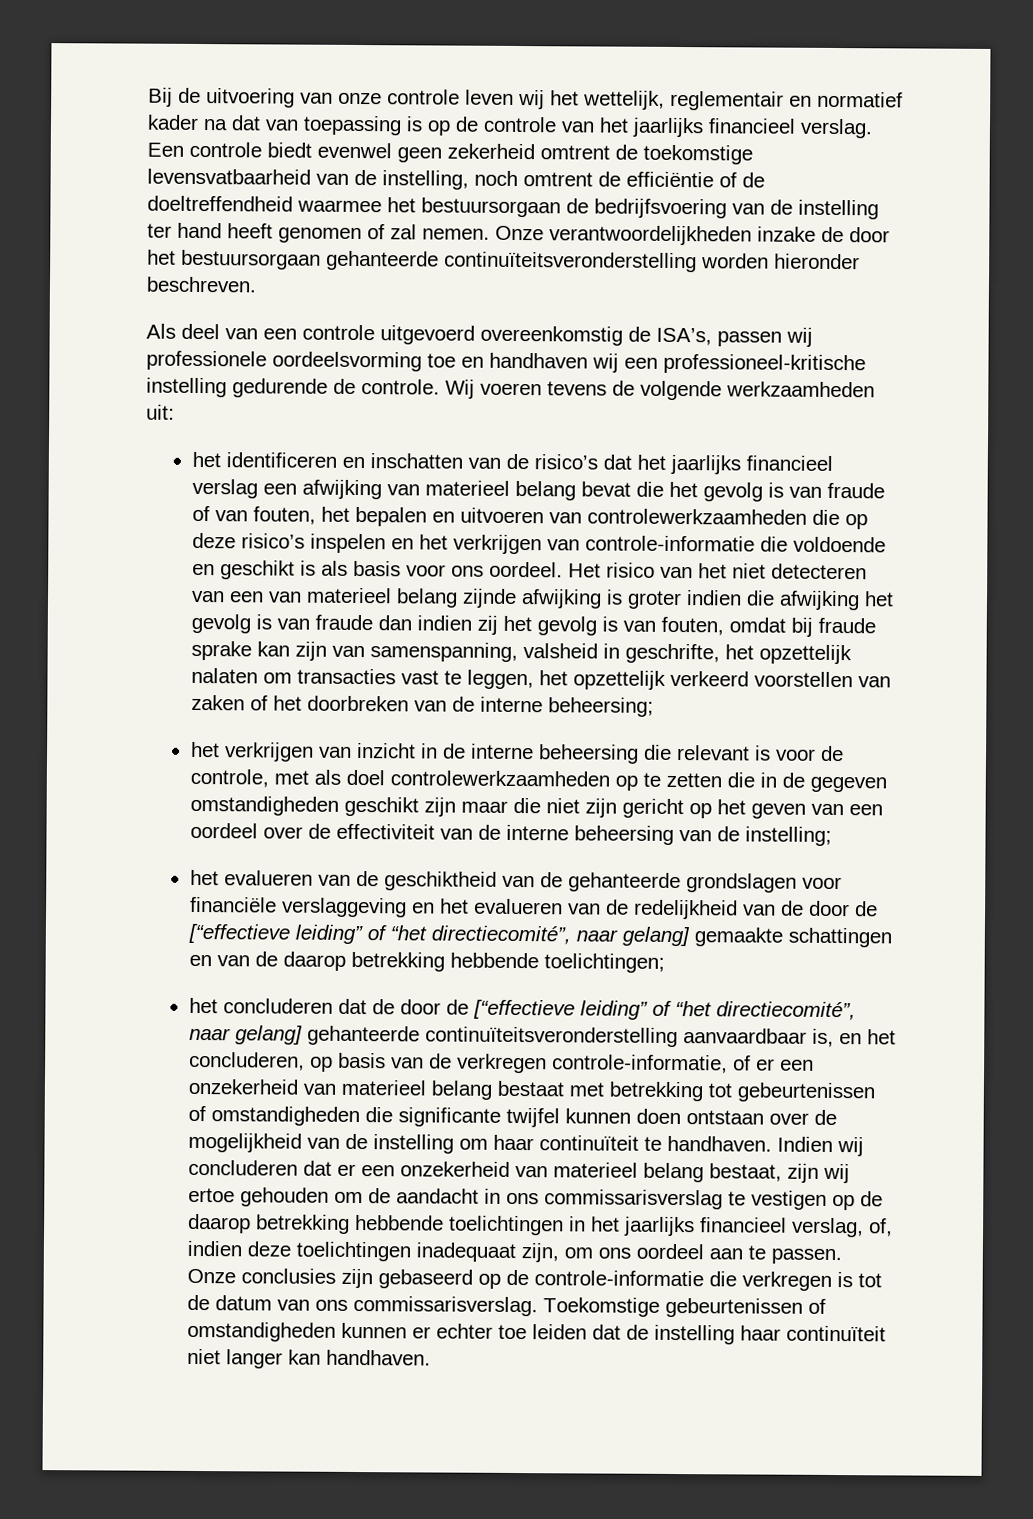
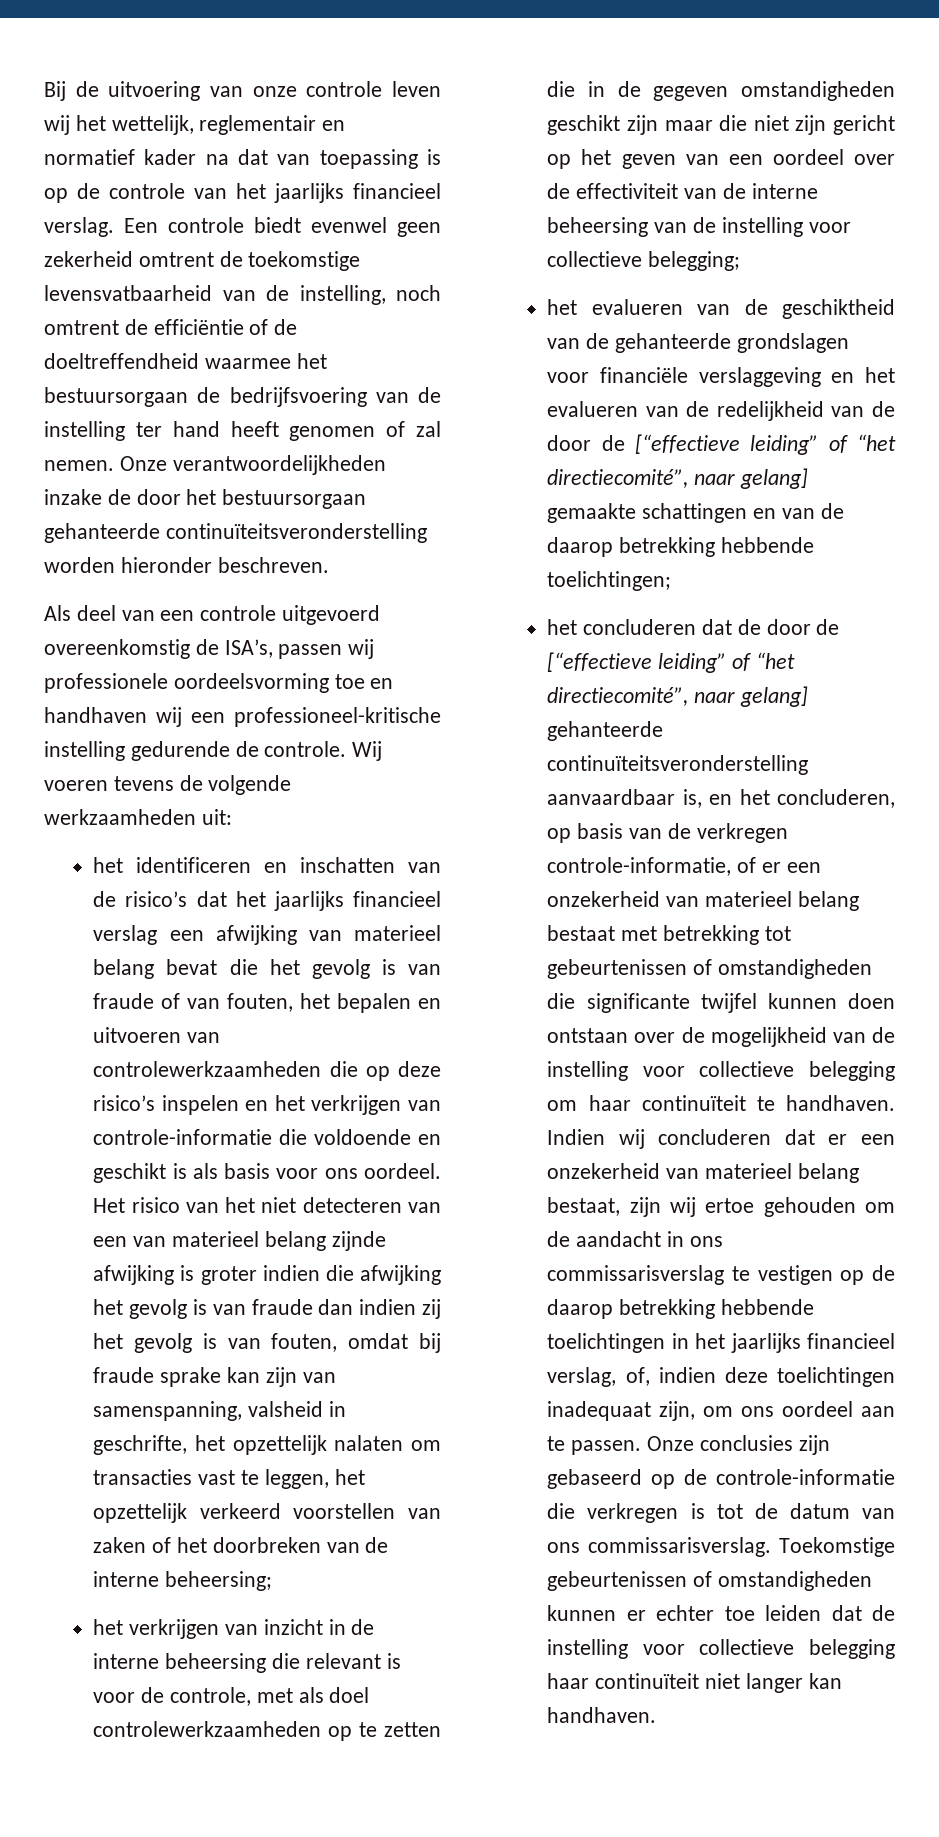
- het verkrijgen van inzicht in de interne beheersing die relevant is voor de controle, met als doel controlewerkzaamheden op te zetten die in de gegeven omstandigheden geschikt zijn maar die niet zijn gericht op het geven van een oordeel over de effectiviteit van de interne beheersing van de instelling;
+ het verkrijgen van inzicht in de interne beheersing die relevant is voor de controle, met als doel controlewerkzaamheden op te zetten die in de gegeven omstandigheden geschikt zijn maar die niet zijn gericht op het geven van een oordeel over de effectiviteit van de interne beheersing van de instelling voor collectieve belegging;
- het concluderen dat de door de [“effectieve leiding” of “het directiecomité”, naar gelang] gehanteerde continuïteitsveronderstelling aanvaardbaar is, en het concluderen, op basis van de verkregen controle-informatie, of er een onzekerheid van materieel belang bestaat met betrekking tot gebeurtenissen of omstandigheden die significante twijfel kunnen doen ontstaan over de mogelijkheid van de instelling om haar continuïteit te handhaven.
+ het concluderen dat de door de [“effectieve leiding” of “het directiecomité”, naar gelang] gehanteerde continuïteitsveronderstelling aanvaardbaar is, en het concluderen, op basis van de verkregen controle-informatie, of er een onzekerheid van materieel belang bestaat met betrekking tot gebeurtenissen of omstandigheden die significante twijfel kunnen doen ontstaan over de mogelijkheid van de instelling voor collectieve belegging om haar continuïteit te handhaven.
- Toekomstige gebeurtenissen of omstandigheden kunnen er echter toe leiden dat de instelling haar continuïteit niet langer kan handhaven.
+ Toekomstige gebeurtenissen of omstandigheden kunnen er echter toe leiden dat de instelling voor collectieve belegging haar continuïteit niet langer kan handhaven.

